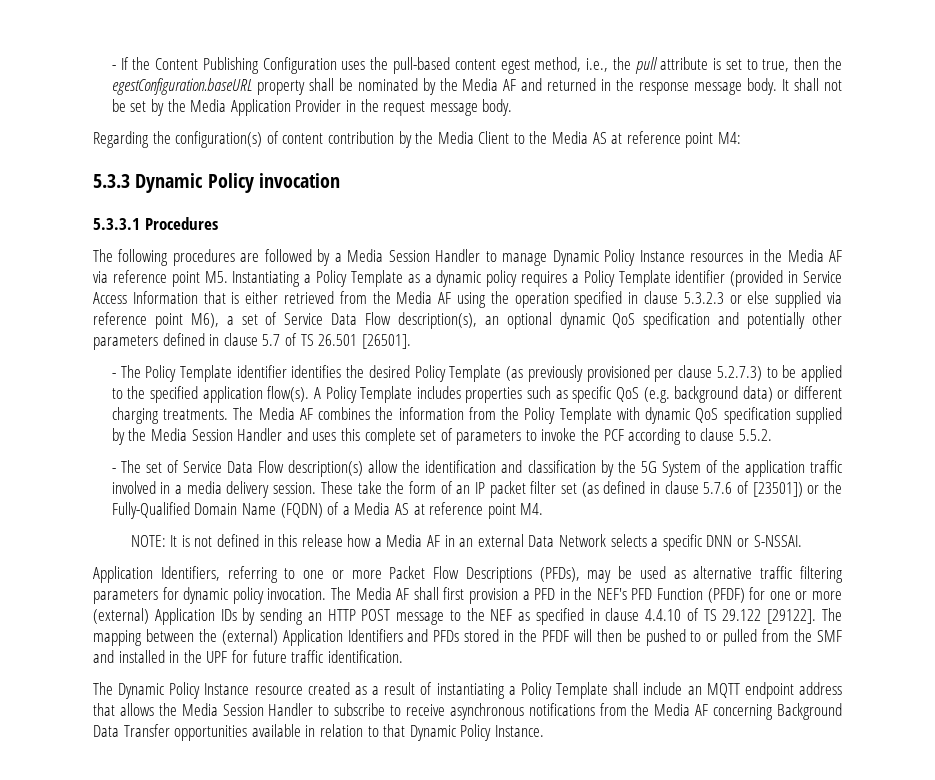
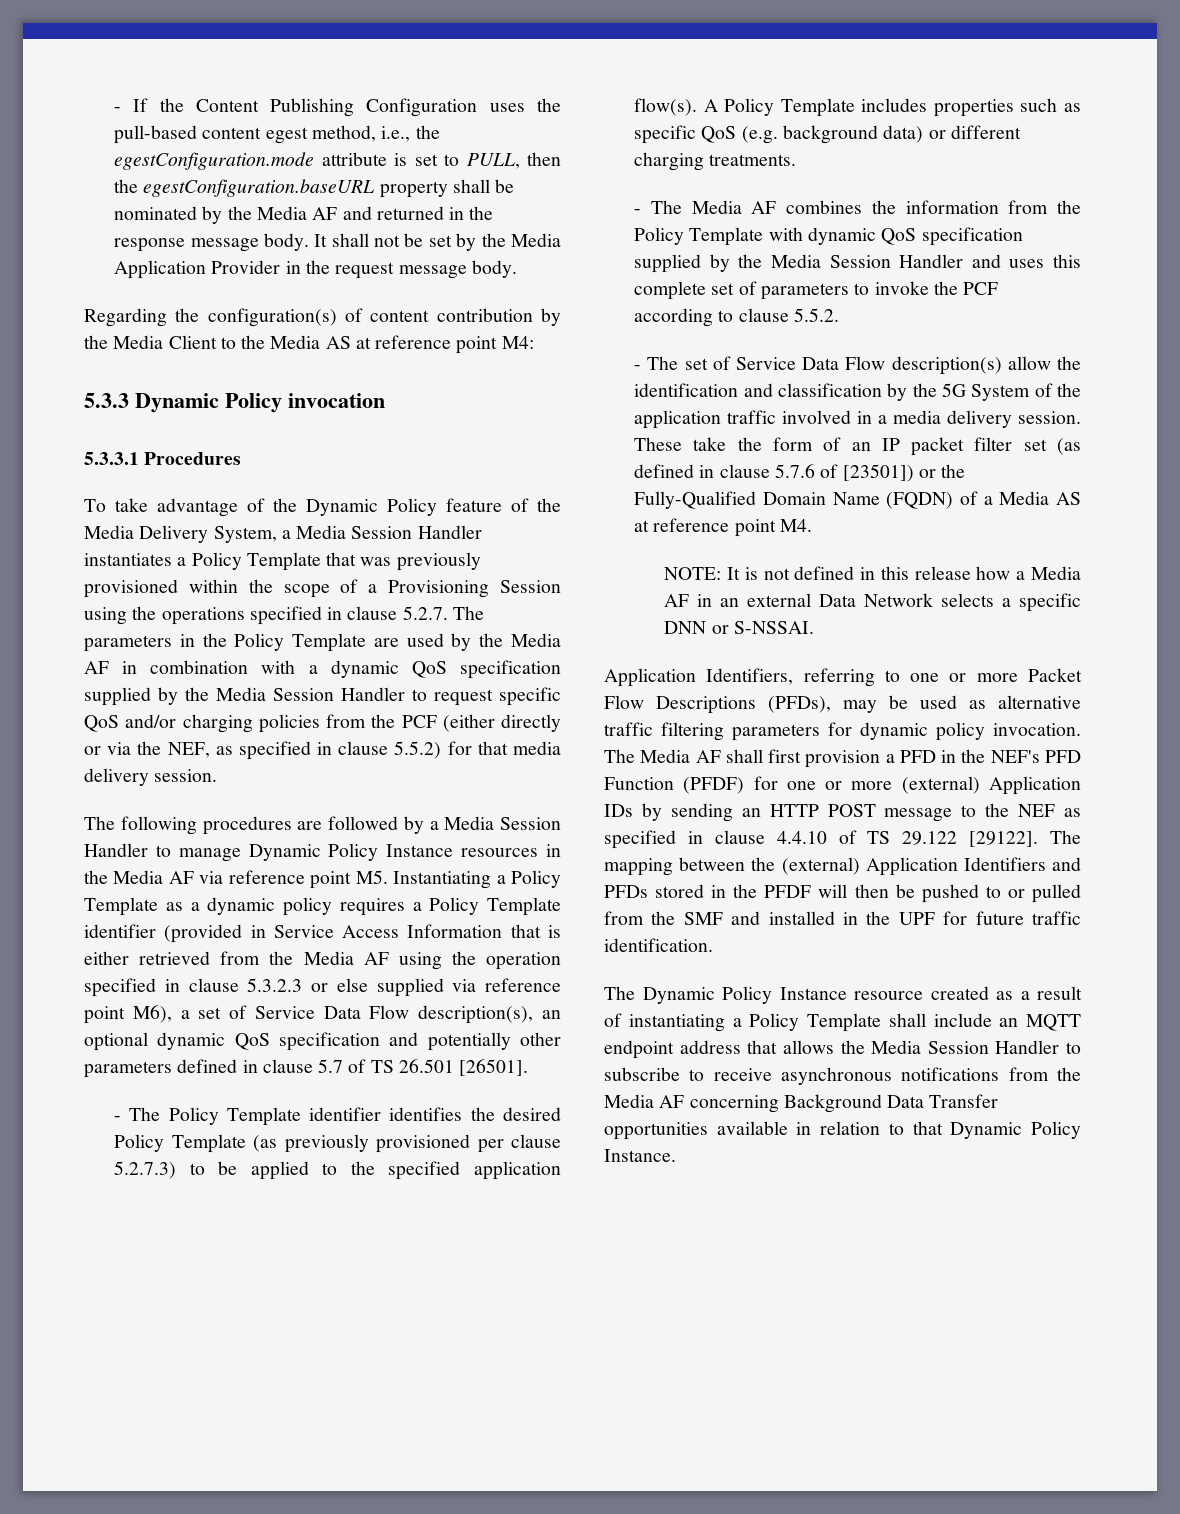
- - If the Content Publishing Configuration uses the pull-based content egest method, i.e., the pull attribute is set to true, then the egestConfiguration.baseURL property shall be nominated by the Media AF and returned in the response message body.
+ - If the Content Publishing Configuration uses the pull-based content egest method, i.e., the egestConfiguration.mode attribute is set to PULL, then the egestConfiguration.baseURL property shall be nominated by the Media AF and returned in the response message body.
+ To take advantage of the Dynamic Policy feature of the Media Delivery System, a Media Session Handler instantiates a Policy Template that was previously provisioned within the scope of a Provisioning Session using the operations specified in clause 5.2.7. The parameters in the Policy Template are used by the Media AF in combination with a dynamic QoS specification supplied by the Media Session Handler to request specific QoS and/or charging policies from the PCF (either directly or via the NEF, as specified in clause 5.5.2) for that media delivery session.
- A Policy Template includes properties such as specific QoS (e.g. background data) or different charging treatments. The Media AF combines the information from the Policy Template with dynamic QoS specification supplied by the Media Session Handler and uses this complete set of parameters to invoke the PCF according to clause 5.5.2.
+ A Policy Template includes properties such as specific QoS (e.g. background data) or different charging treatments.
+ - The Media AF combines the information from the Policy Template with dynamic QoS specification supplied by the Media Session Handler and uses this complete set of parameters to invoke the PCF according to clause 5.5.2.

